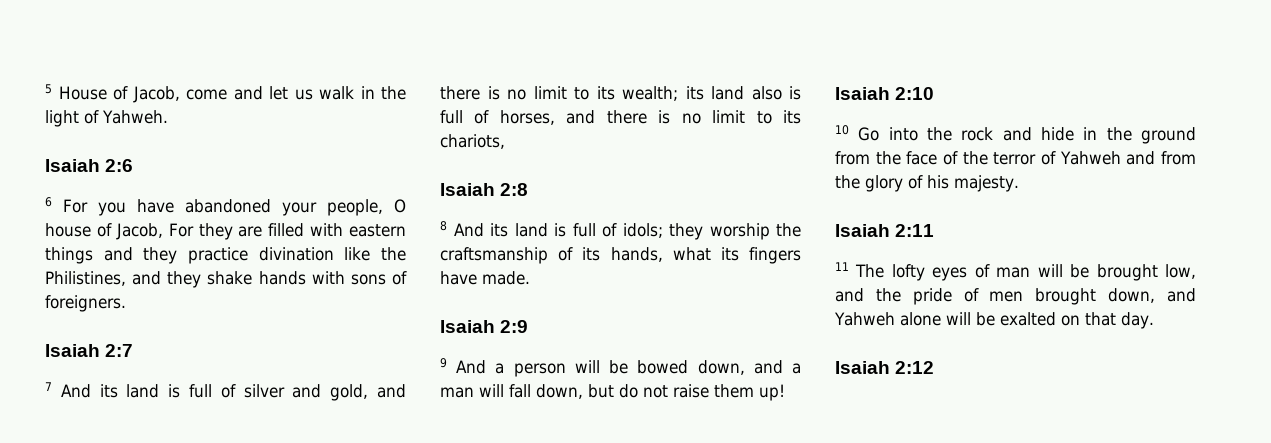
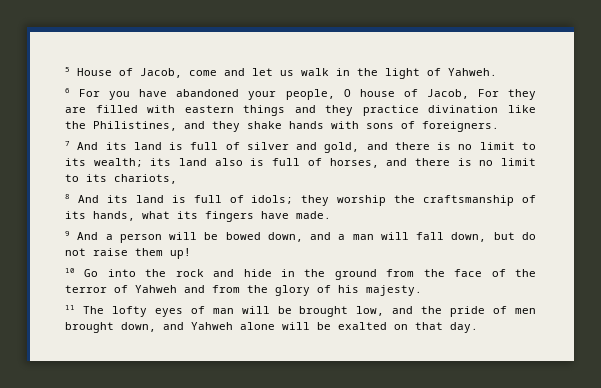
- Isaiah 2:6
- Isaiah 2:7
- Isaiah 2:8
- Isaiah 2:9
- Isaiah 2:10
- Isaiah 2:11
- Isaiah 2:12

